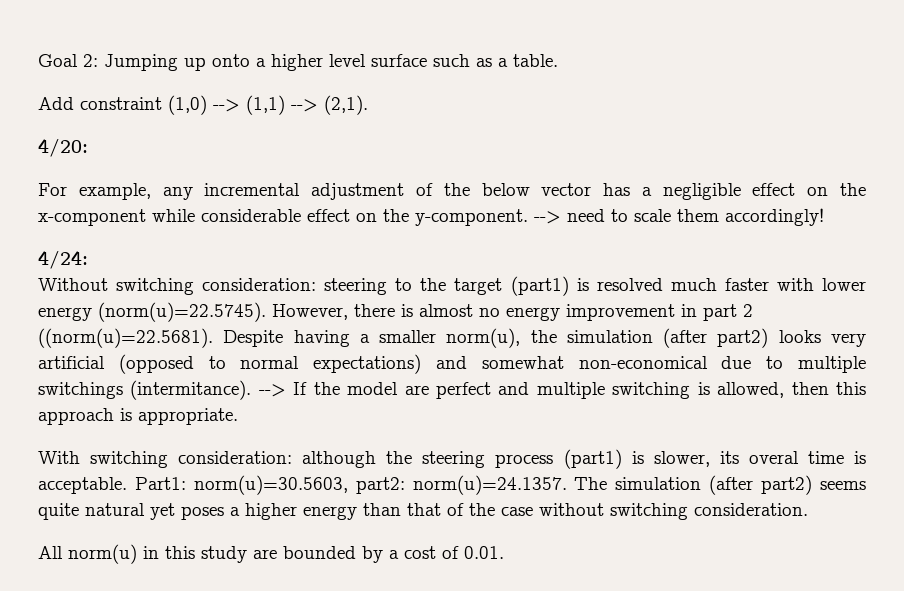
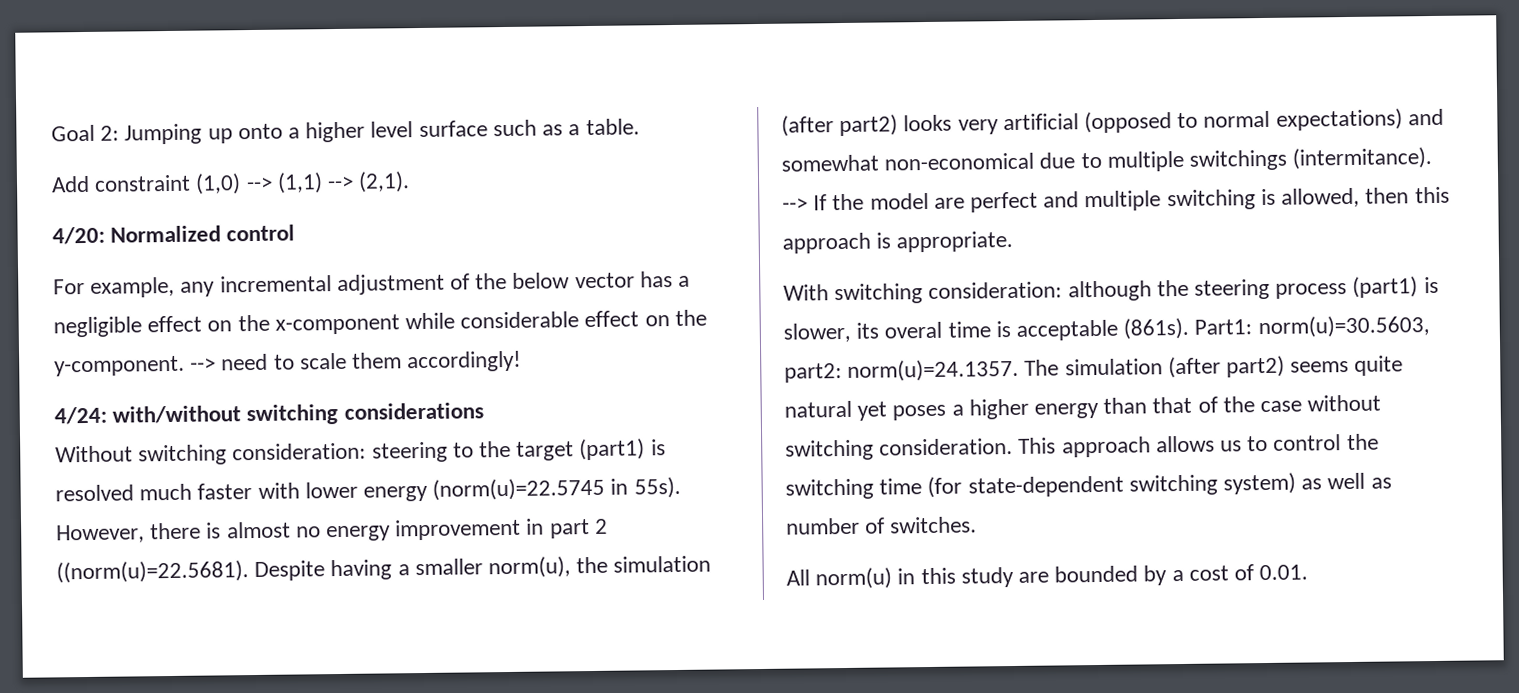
- 4/20:
+ 4/20: Normalized control
- 4/24:
+ 4/24: with/without switching considerations
- Without switching consideration: steering to the target (part1) is resolved much faster with lower energy (norm(u)=22.5745). However, there is almost no energy improvement in part 2 ((norm(u)=22.5681). Despite having a smaller norm(u), the simulation (after part2) looks very artificial (opposed to normal expectations) and somewhat non-economical due to multiple switchings (intermitance).
+ Without switching consideration: steering to the target (part1) is resolved much faster with lower energy (norm(u)=22.5745 in 55s). However, there is almost no energy improvement in part 2 ((norm(u)=22.5681). Despite having a smaller norm(u), the simulation (after part2) looks very artificial (opposed to normal expectations) and somewhat non-economical due to multiple switchings (intermitance).
- With switching consideration: although the steering process (part1) is slower, its overal time is acceptable.
+ With switching consideration: although the steering process (part1) is slower, its overal time is acceptable (861s).
+ This approach allows us to control the switching time (for state-dependent switching system) as well as number of switches.

